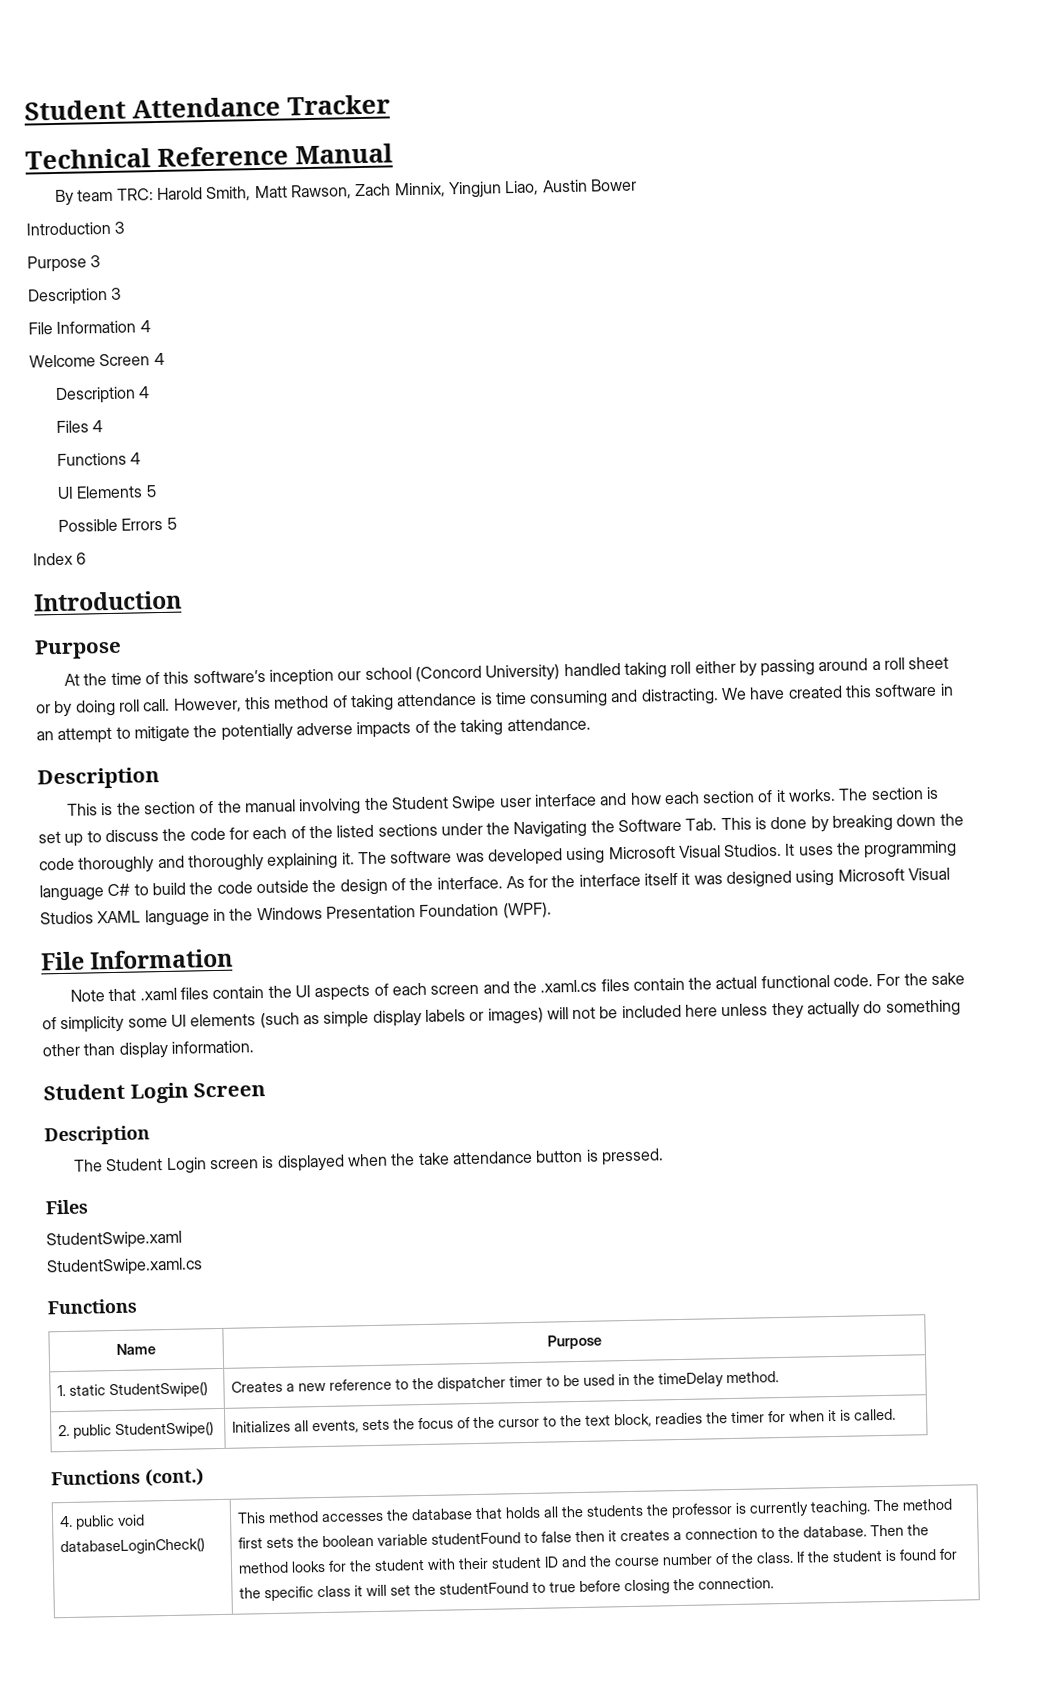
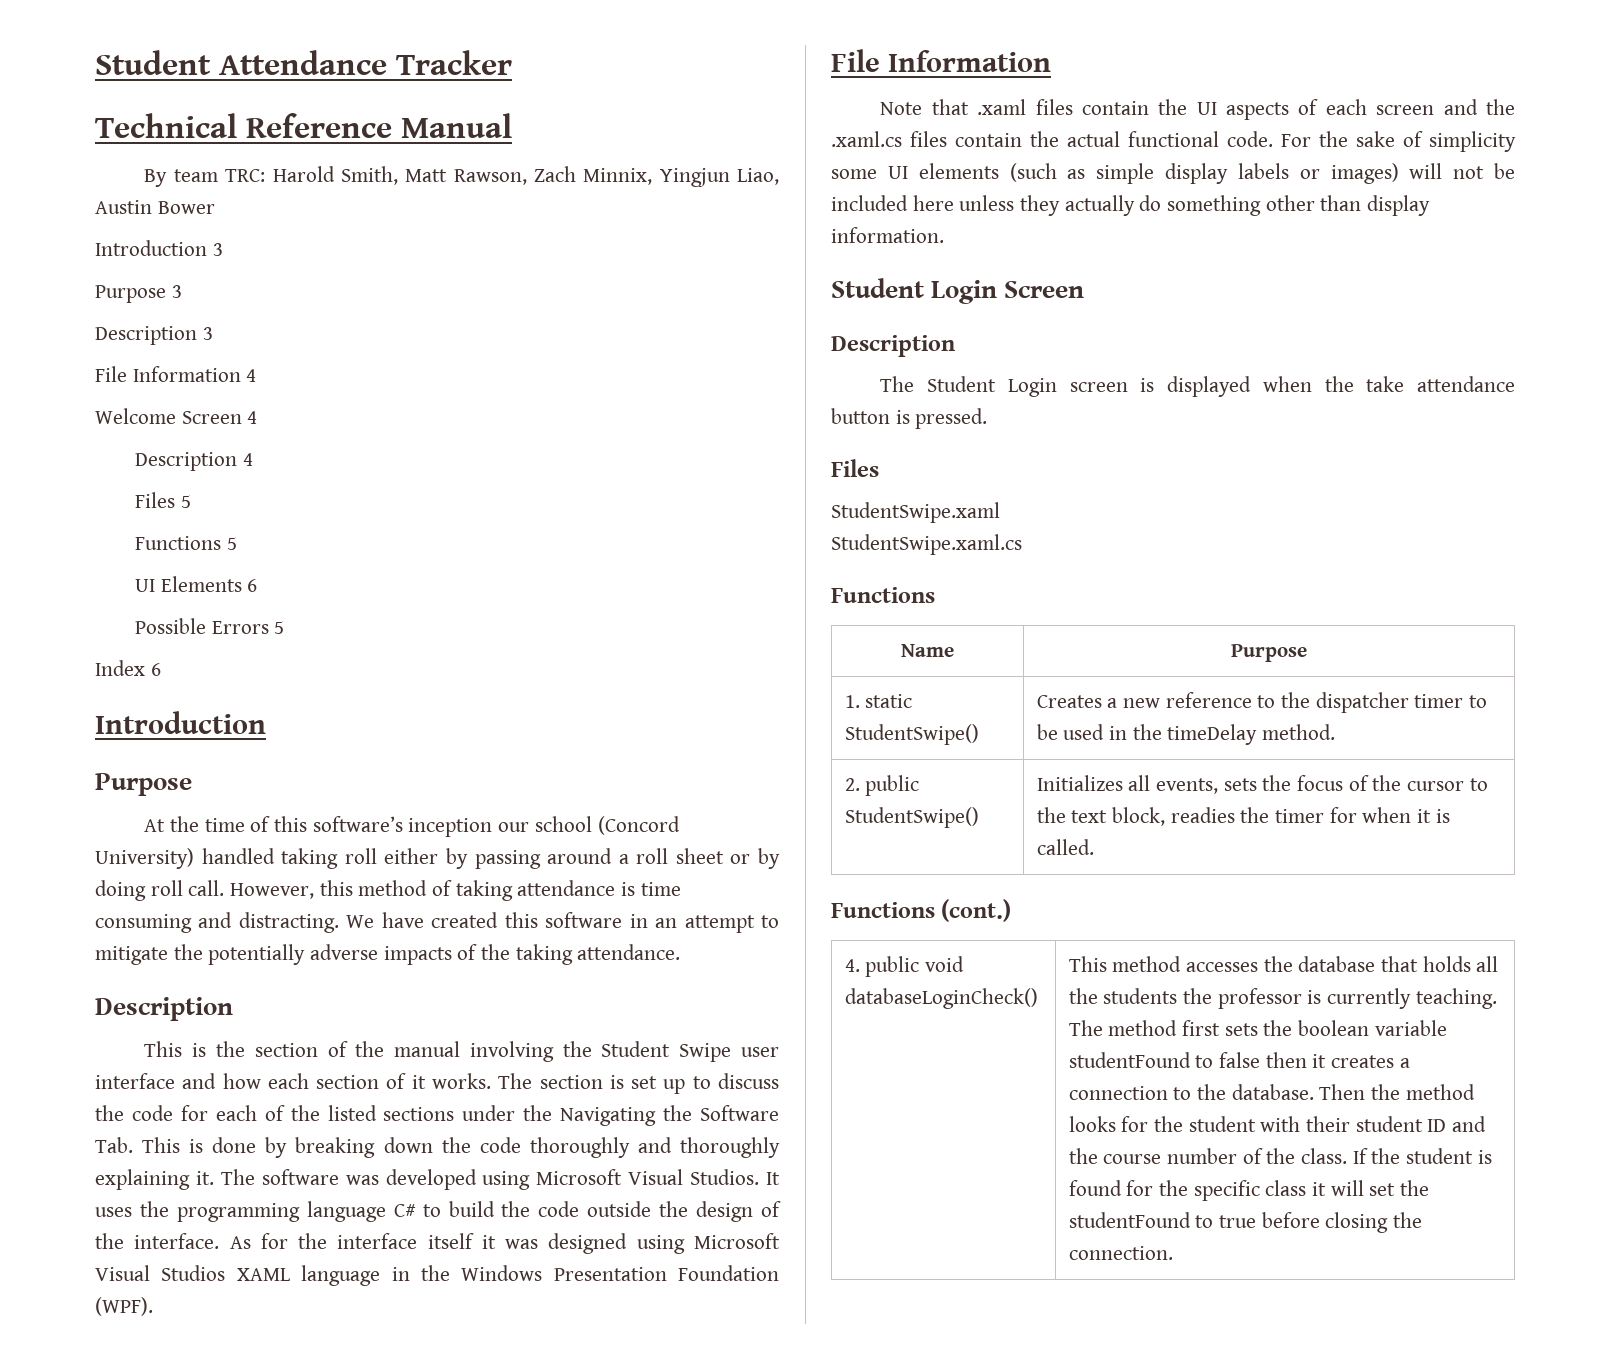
- Files 4
- Functions 4
+ Files 5
+ Functions 5
- UI Elements 5
+ UI Elements 6

